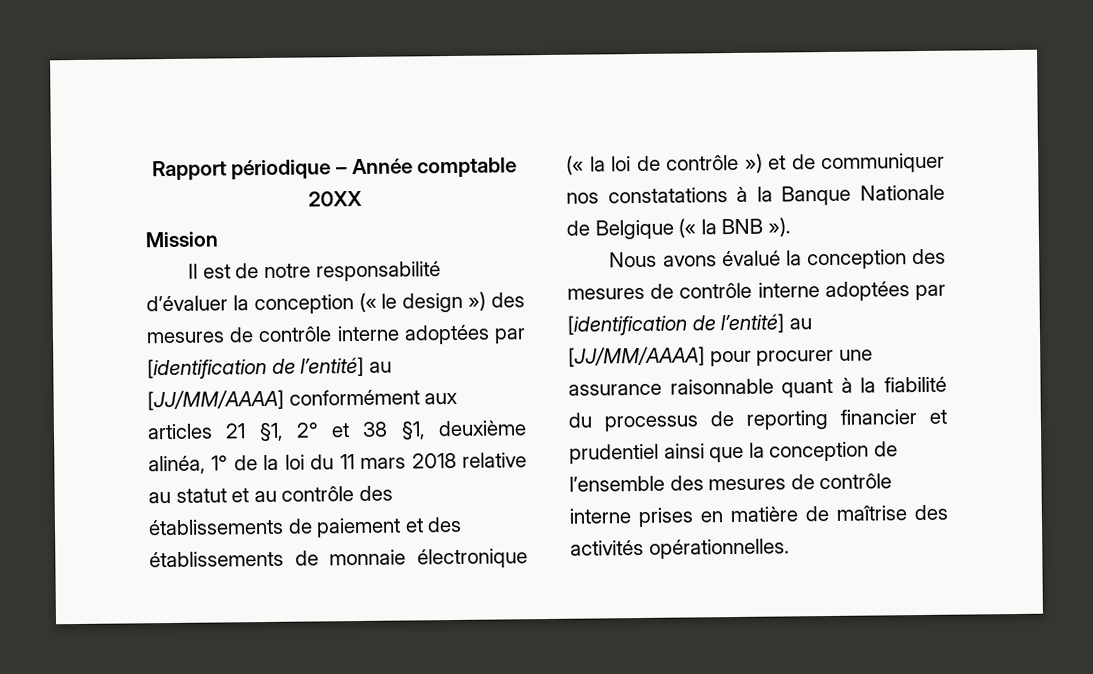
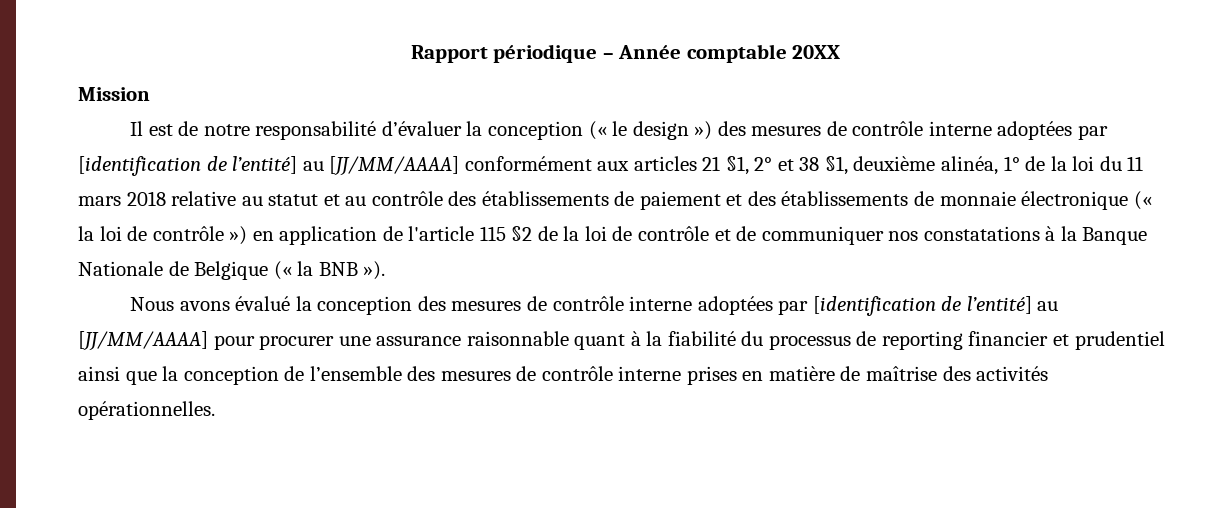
- Il est de notre responsabilité d’évaluer la conception (« le design ») des mesures de contrôle interne adoptées par [identification de l’entité] au [JJ/MM/AAAA] conformément aux articles 21 §1, 2° et 38 §1, deuxième alinéa, 1° de la loi du 11 mars 2018 relative au statut et au contrôle des établissements de paiement et des établissements de monnaie électronique (« la loi de contrôle ») et de communiquer nos constatations à la Banque Nationale de Belgique (« la BNB »).
+ Il est de notre responsabilité d’évaluer la conception (« le design ») des mesures de contrôle interne adoptées par [identification de l’entité] au [JJ/MM/AAAA] conformément aux articles 21 §1, 2° et 38 §1, deuxième alinéa, 1° de la loi du 11 mars 2018 relative au statut et au contrôle des établissements de paiement et des établissements de monnaie électronique (« la loi de contrôle ») en application de l'article 115 §2 de la loi de contrôle et de communiquer nos constatations à la Banque Nationale de Belgique (« la BNB »).

